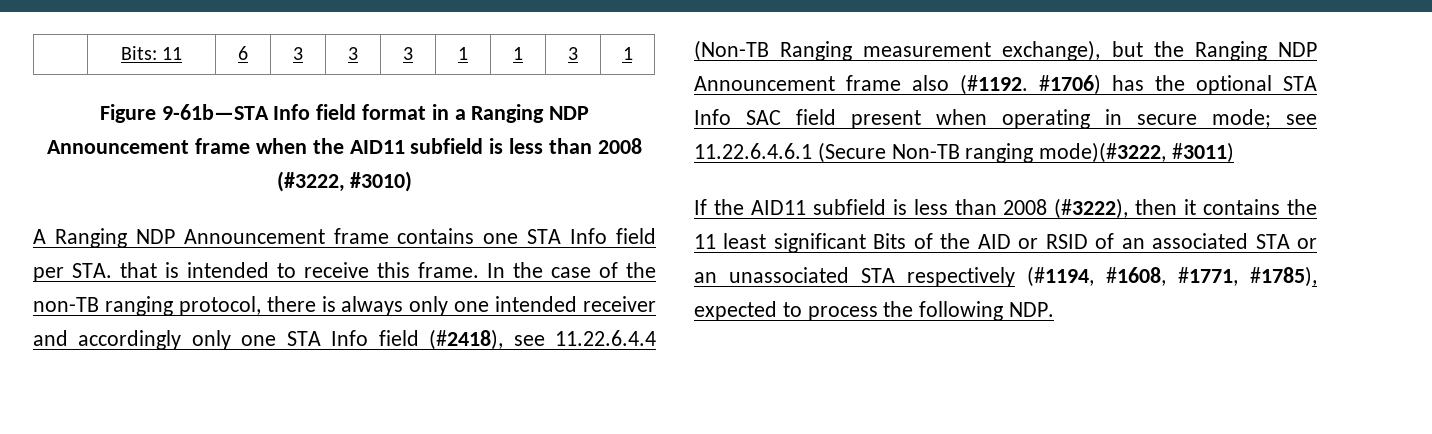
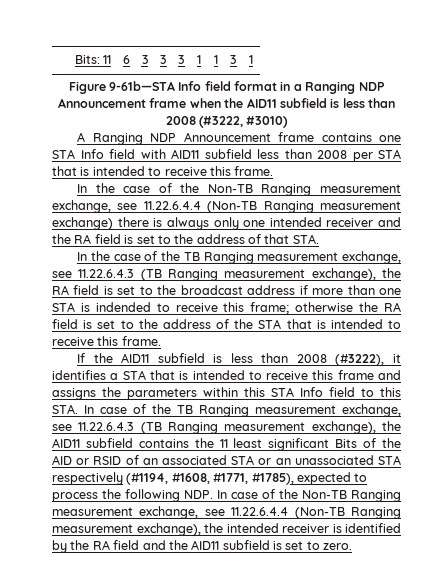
- A Ranging NDP Announcement frame contains one STA Info field per STA. that is intended to receive this frame. In the case of the non-TB ranging protocol, there is always only one intended receiver and accordingly only one STA Info field (#2418), see 11.22.6.4.4 (Non-TB Ranging measurement exchange), but the Ranging NDP Announcement frame also (#1192. #1706) has the optional STA Info SAC field present when operating in secure mode; see 11.22.6.4.6.1 (Secure Non-TB ranging mode)(#3222, #3011)
+ A Ranging NDP Announcement frame contains one STA Info field with AID11 subfield less than 2008 per STA that is intended to receive this frame.
+ In the case of the Non-TB Ranging measurement exchange, see 11.22.6.4.4 (Non-TB Ranging measurement exchange) there is always only one intended receiver and the RA field is set to the address of that STA.
+ In the case of the TB Ranging measurement exchange, see 11.22.6.4.3 (TB Ranging measurement exchange), the RA field is set to the broadcast address if more than one STA is indended to receive this frame; otherwise the RA field is set to the address of the STA that is intended to receive this frame.
- If the AID11 subfield is less than 2008 (#3222), then it contains the 11 least significant Bits of the AID or RSID of an associated STA or an unassociated STA respectively (#1194, #1608, #1771, #1785), expected to process the following NDP.
+ If the AID11 subfield is less than 2008 (#3222), it identifies a STA that is intended to receive this frame and assigns the parameters within this STA Info field to this STA. In case of the TB Ranging measurement exchange, see 11.22.6.4.3 (TB Ranging measurement exchange), the AID11 subfield contains the 11 least significant Bits of the AID or RSID of an associated STA or an unassociated STA respectively (#1194, #1608, #1771, #1785), expected to process the following NDP. In case of the Non-TB Ranging measurement exchange, see 11.22.6.4.4 (Non-TB Ranging measurement exchange), the intended receiver is identified by the RA field and the AID11 subfield is set to zero.

